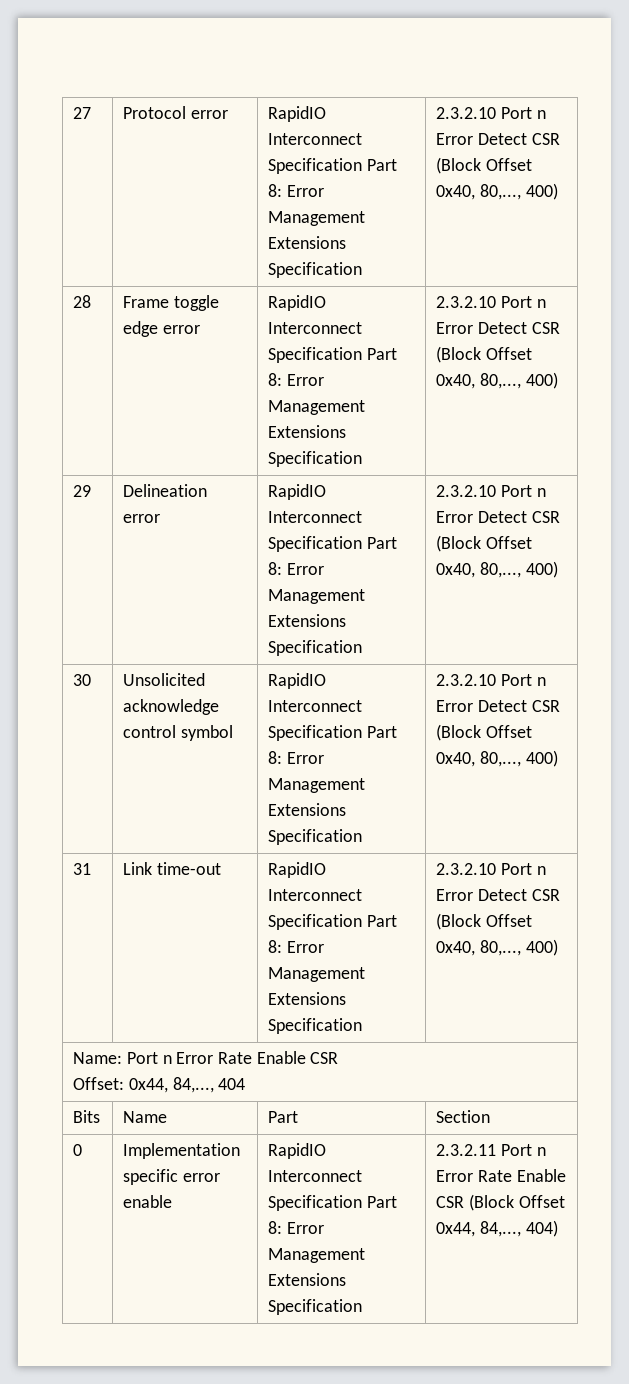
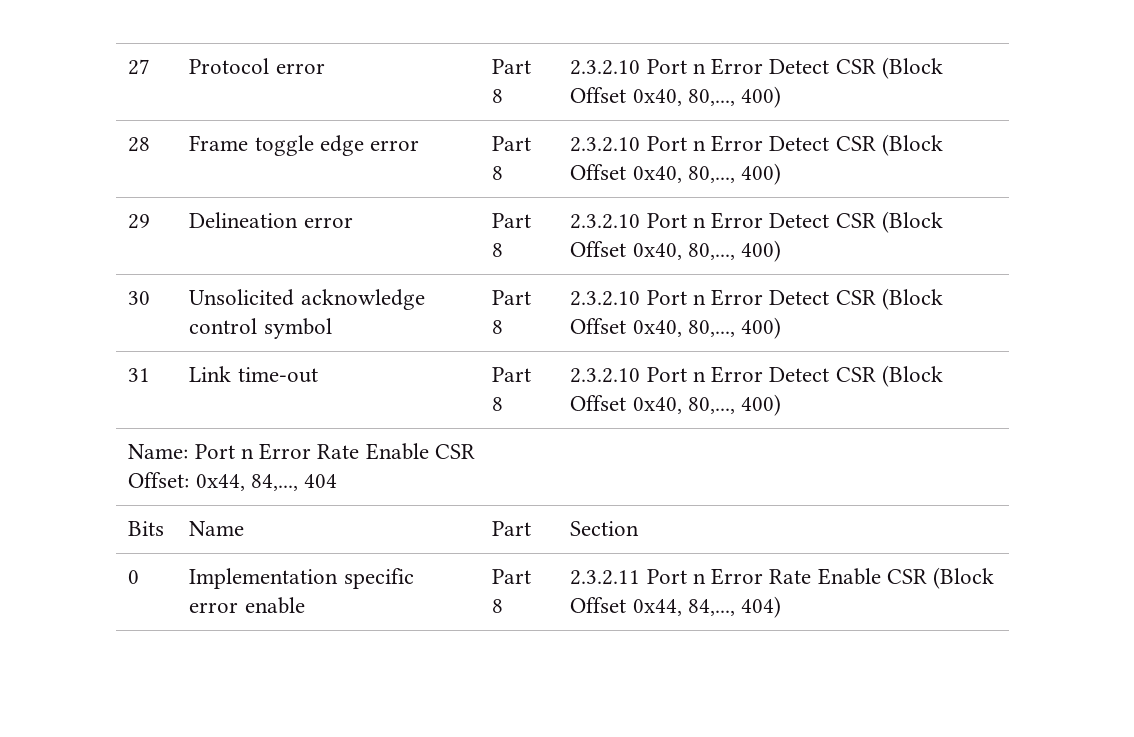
- 27 | Protocol error | RapidIO Interconnect Specification Part 8: Error Management Extensions Specification | 2.3.2.10 Port n Error Detect CSR (Block Offset 0x40, 80,..., 400)
+ 27 | Protocol error | Part 8 | 2.3.2.10 Port n Error Detect CSR (Block Offset 0x40, 80,..., 400)
- 28 | Frame toggle edge error | RapidIO Interconnect Specification Part 8: Error Management Extensions Specification | 2.3.2.10 Port n Error Detect CSR (Block Offset 0x40, 80,..., 400)
+ 28 | Frame toggle edge error | Part 8 | 2.3.2.10 Port n Error Detect CSR (Block Offset 0x40, 80,..., 400)
- 29 | Delineation error | RapidIO Interconnect Specification Part 8: Error Management Extensions Specification | 2.3.2.10 Port n Error Detect CSR (Block Offset 0x40, 80,..., 400)
+ 29 | Delineation error | Part 8 | 2.3.2.10 Port n Error Detect CSR (Block Offset 0x40, 80,..., 400)
- 30 | Unsolicited acknowledge control symbol | RapidIO Interconnect Specification Part 8: Error Management Extensions Specification | 2.3.2.10 Port n Error Detect CSR (Block Offset 0x40, 80,..., 400)
+ 30 | Unsolicited acknowledge control symbol | Part 8 | 2.3.2.10 Port n Error Detect CSR (Block Offset 0x40, 80,..., 400)
- 31 | Link time-out | RapidIO Interconnect Specification Part 8: Error Management Extensions Specification | 2.3.2.10 Port n Error Detect CSR (Block Offset 0x40, 80,..., 400)
+ 31 | Link time-out | Part 8 | 2.3.2.10 Port n Error Detect CSR (Block Offset 0x40, 80,..., 400)
- 0 | Implementation specific error enable | RapidIO Interconnect Specification Part 8: Error Management Extensions Specification | 2.3.2.11 Port n Error Rate Enable CSR (Block Offset 0x44, 84,..., 404)
+ 0 | Implementation specific error enable | Part 8 | 2.3.2.11 Port n Error Rate Enable CSR (Block Offset 0x44, 84,..., 404)

